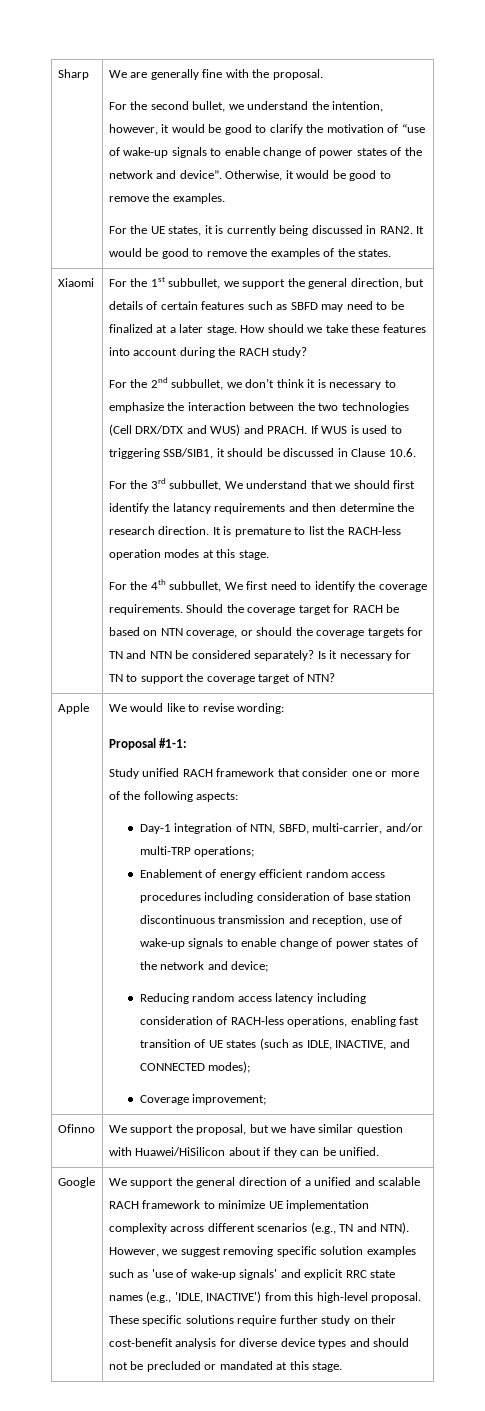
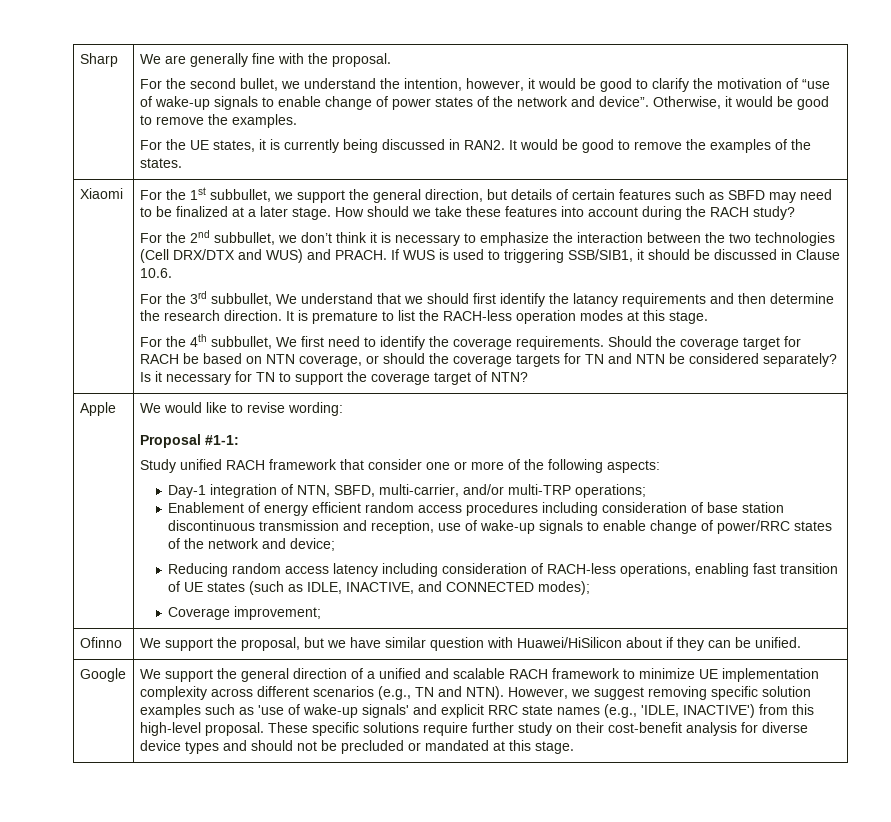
- Enablement of energy efficient random access procedures including consideration of base station discontinuous transmission and reception, use of wake-up signals to enable change of power states of the network and device;
+ Enablement of energy efficient random access procedures including consideration of base station discontinuous transmission and reception, use of wake-up signals to enable change of power/RRC states of the network and device;

